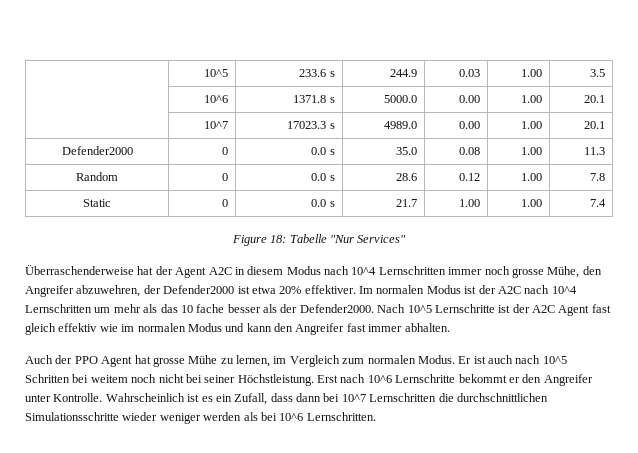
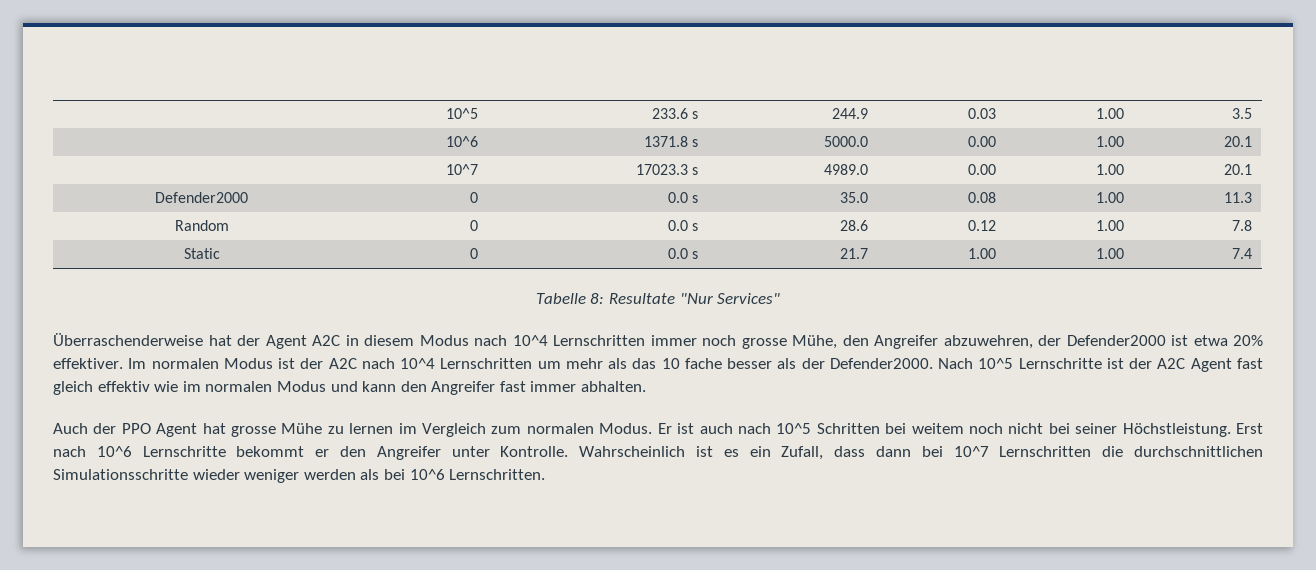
- Figure 18: Tabelle "Nur Services"
+ Tabelle 8: Resultate "Nur Services"
- Auch der PPO Agent hat grosse Mühe zu lernen, im Vergleich zum normalen Modus.
+ Auch der PPO Agent hat grosse Mühe zu lernen im Vergleich zum normalen Modus.

